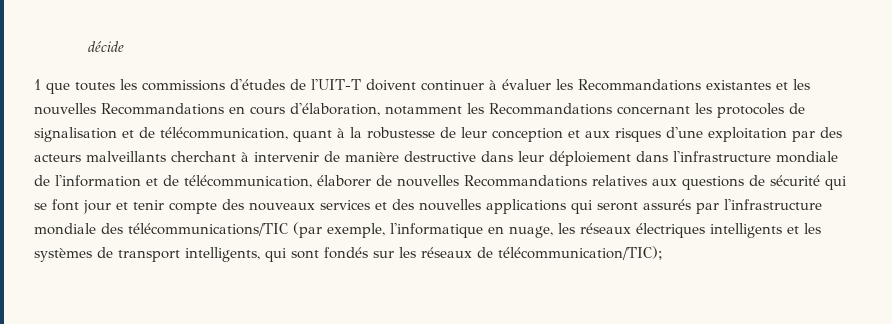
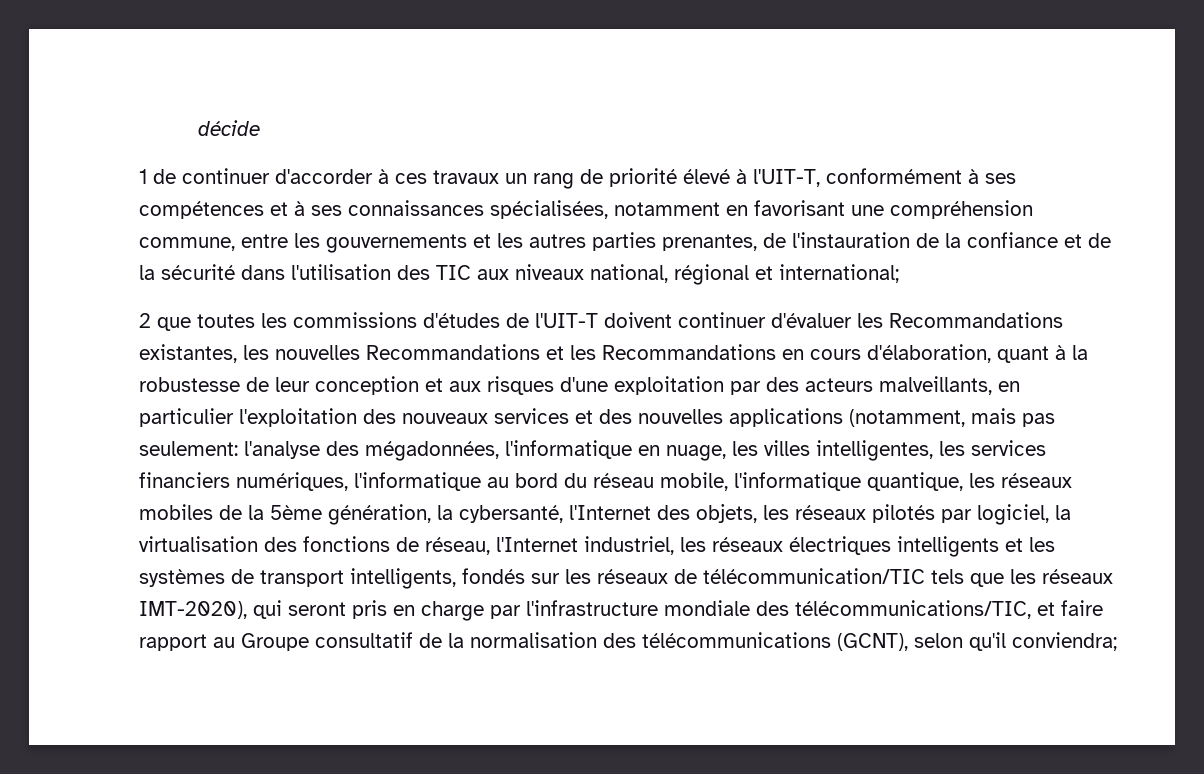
- 1 que toutes les commissions d'études de l'UIT-T doivent continuer à évaluer les Recommandations existantes et les nouvelles Recommandations en cours d'élaboration, notamment les Recommandations concernant les protocoles de signalisation et de télécommunication, quant à la robustesse de leur conception et aux risques d'une exploitation par des acteurs malveillants cherchant à intervenir de manière destructive dans leur déploiement dans l'infrastructure mondiale de l'information et de télécommunication, élaborer de nouvelles Recommandations relatives aux questions de sécurité qui se font jour et tenir compte des nouveaux services et des nouvelles applications qui seront assurés par l'infrastructure mondiale des télécommunications/TIC (par exemple, l'informatique en nuage, les réseaux électriques intelligents et les systèmes de transport intelligents, qui sont fondés sur les réseaux de télécommunication/TIC);
+ 1 de continuer d'accorder à ces travaux un rang de priorité élevé à l'UIT-T, conformément à ses compétences et à ses connaissances spécialisées, notamment en favorisant une compréhension commune, entre les gouvernements et les autres parties prenantes, de l'instauration de la confiance et de la sécurité dans l'utilisation des TIC aux niveaux national, régional et international;
+ 2 que toutes les commissions d'études de l'UIT-T doivent continuer d'évaluer les Recommandations existantes, les nouvelles Recommandations et les Recommandations en cours d'élaboration, quant à la robustesse de leur conception et aux risques d'une exploitation par des acteurs malveillants, en particulier l'exploitation des nouveaux services et des nouvelles applications (notamment, mais pas seulement: l'analyse des mégadonnées, l'informatique en nuage, les villes intelligentes, les services financiers numériques, l'informatique au bord du réseau mobile, l'informatique quantique, les réseaux mobiles de la 5ème génération, la cybersanté, l'Internet des objets, les réseaux pilotés par logiciel, la virtualisation des fonctions de réseau, l'Internet industriel, les réseaux électriques intelligents et les systèmes de transport intelligents, fondés sur les réseaux de télécommunication/TIC tels que les réseaux IMT-2020), qui seront pris en charge par l'infrastructure mondiale des télécommunications/TIC, et faire rapport au Groupe consultatif de la normalisation des télécommunications (GCNT), selon qu'il conviendra;

